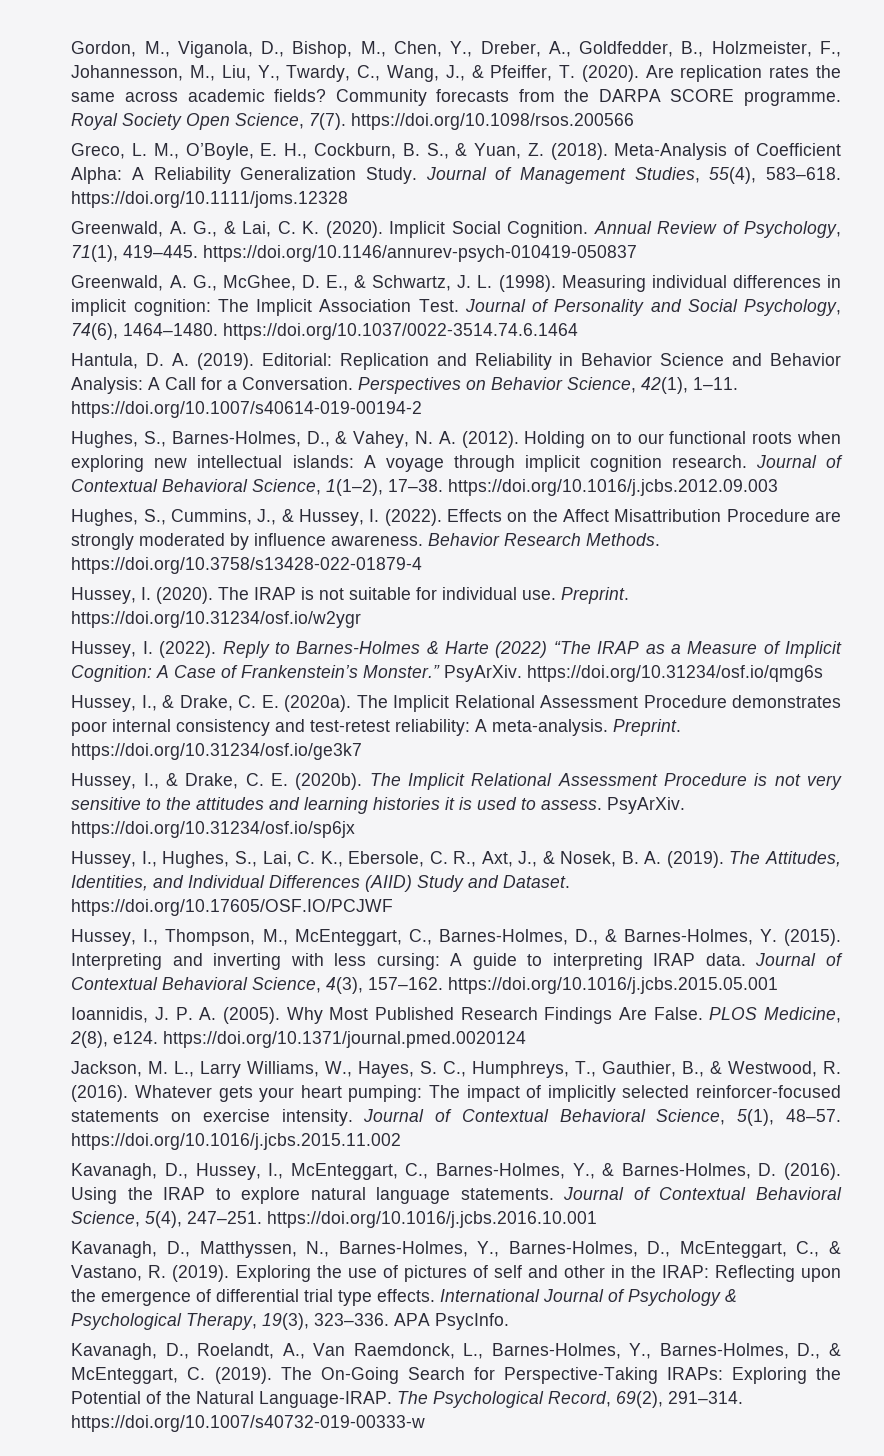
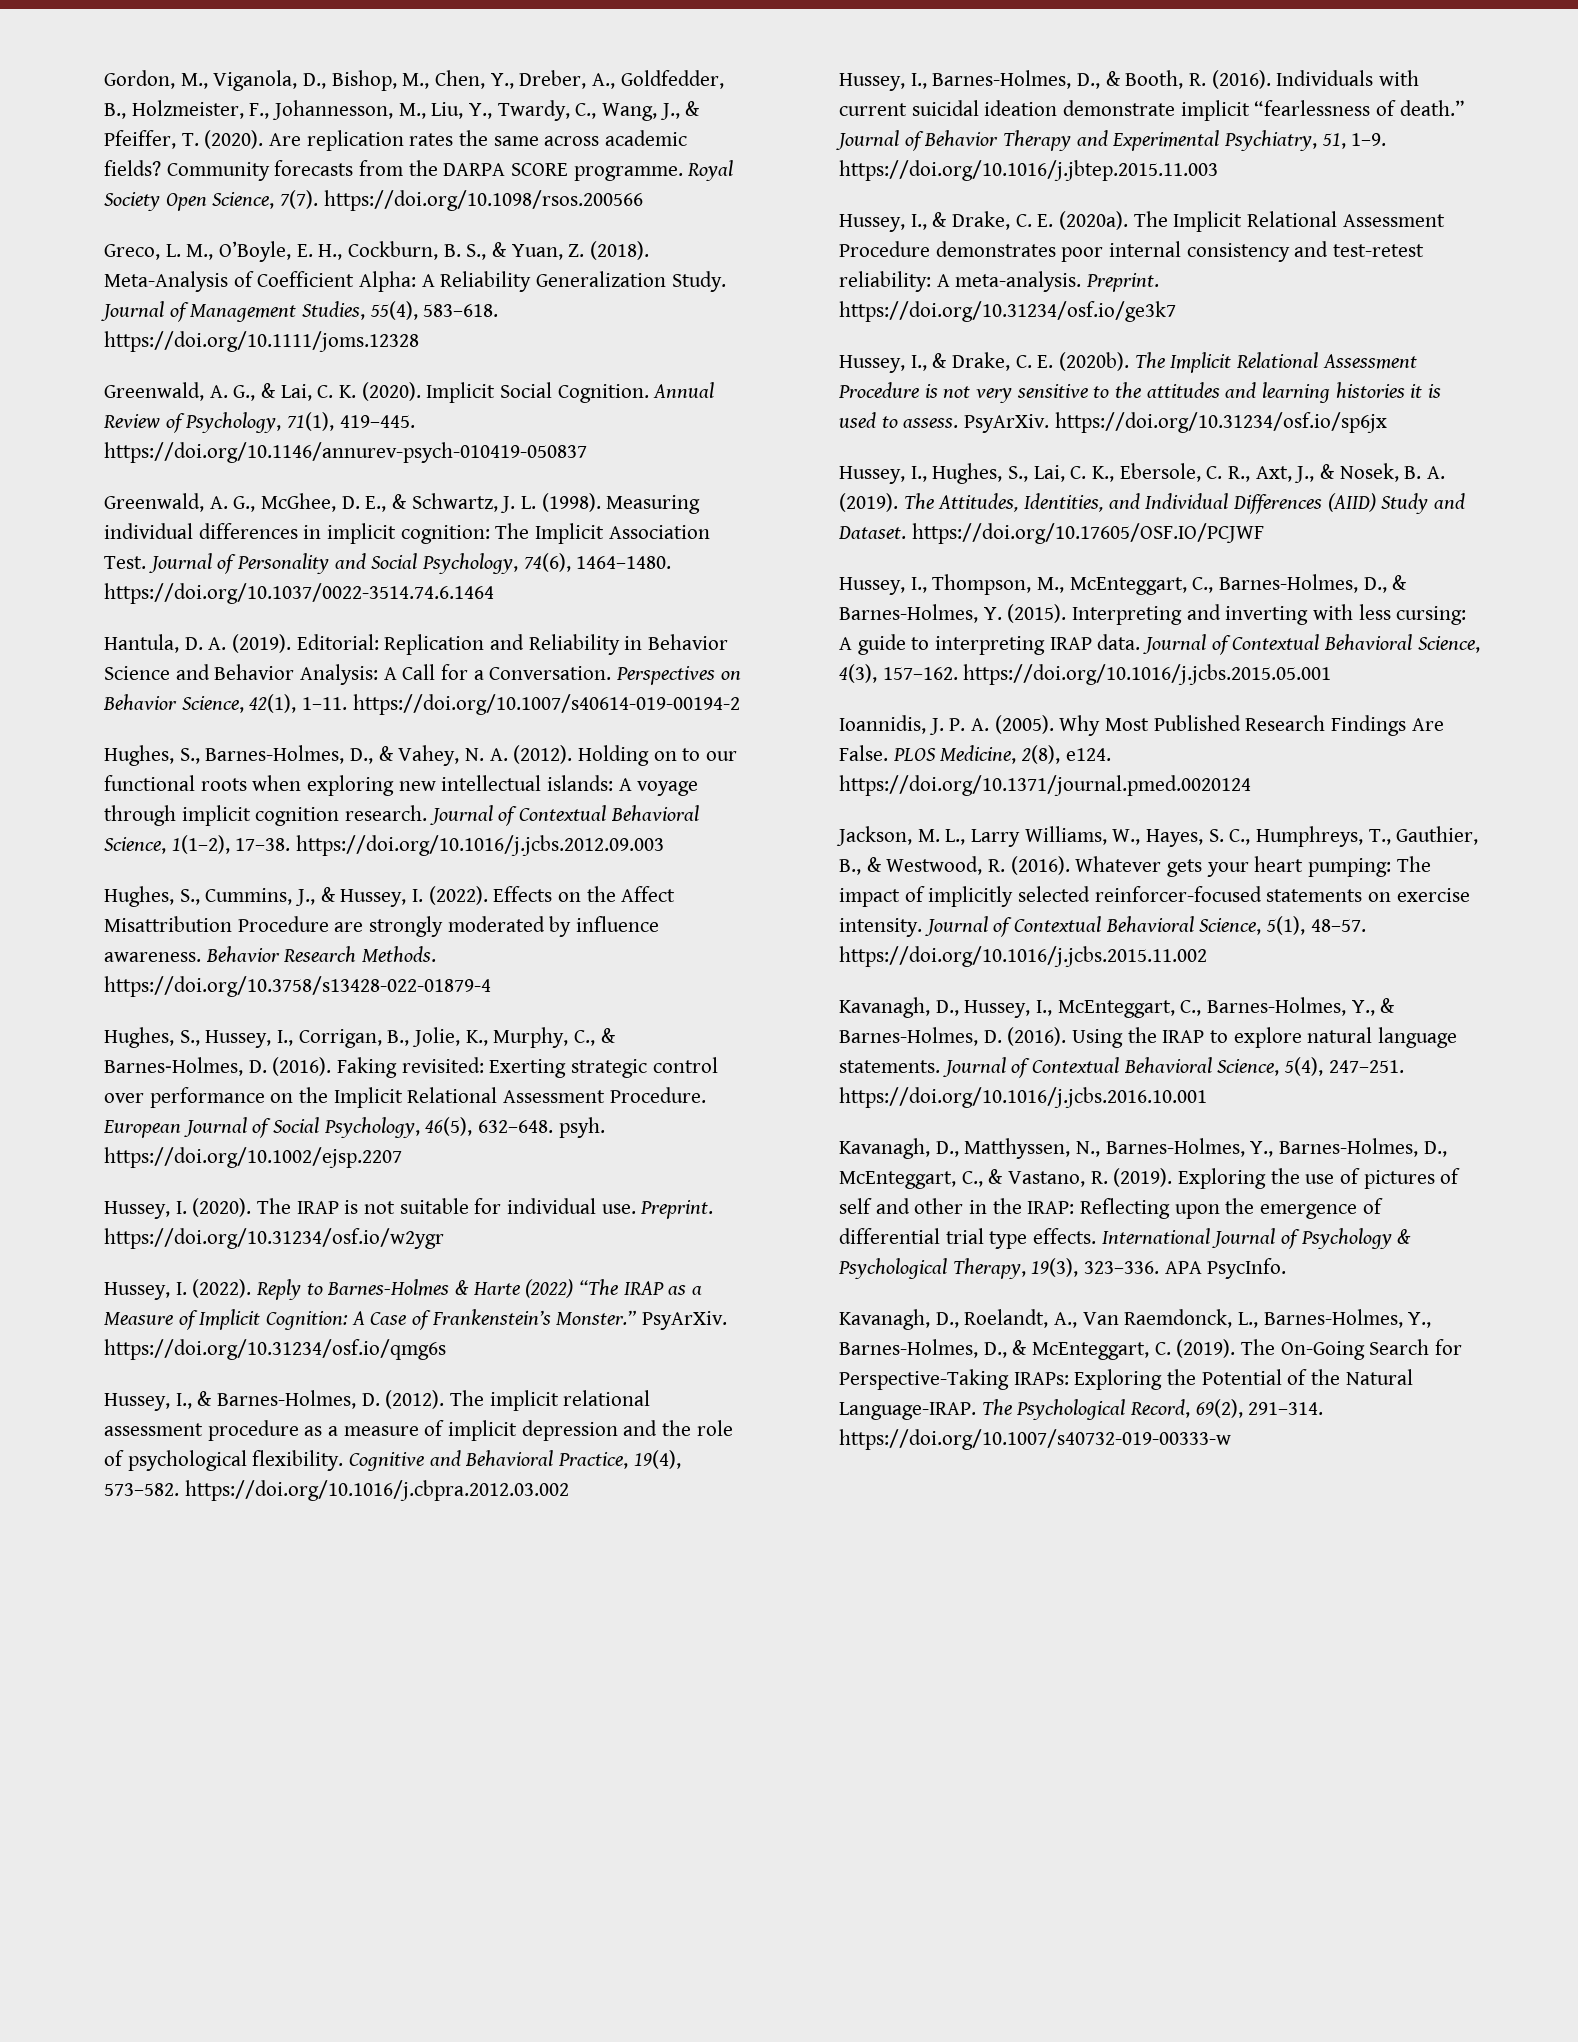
+ Hughes, S., Hussey, I., Corrigan, B., Jolie, K., Murphy, C., & Barnes‐Holmes, D. (2016). Faking revisited: Exerting strategic control over performance on the Implicit Relational Assessment Procedure. European Journal of Social Psychology, 46(5), 632–648. psyh. https://doi.org/10.1002/ejsp.2207
+ Hussey, I., & Barnes-Holmes, D. (2012). The implicit relational assessment procedure as a measure of implicit depression and the role of psychological flexibility. Cognitive and Behavioral Practice, 19(4), 573–582. https://doi.org/10.1016/j.cbpra.2012.03.002
+ Hussey, I., Barnes-Holmes, D., & Booth, R. (2016). Individuals with current suicidal ideation demonstrate implicit “fearlessness of death.” Journal of Behavior Therapy and Experimental Psychiatry, 51, 1–9. https://doi.org/10.1016/j.jbtep.2015.11.003

